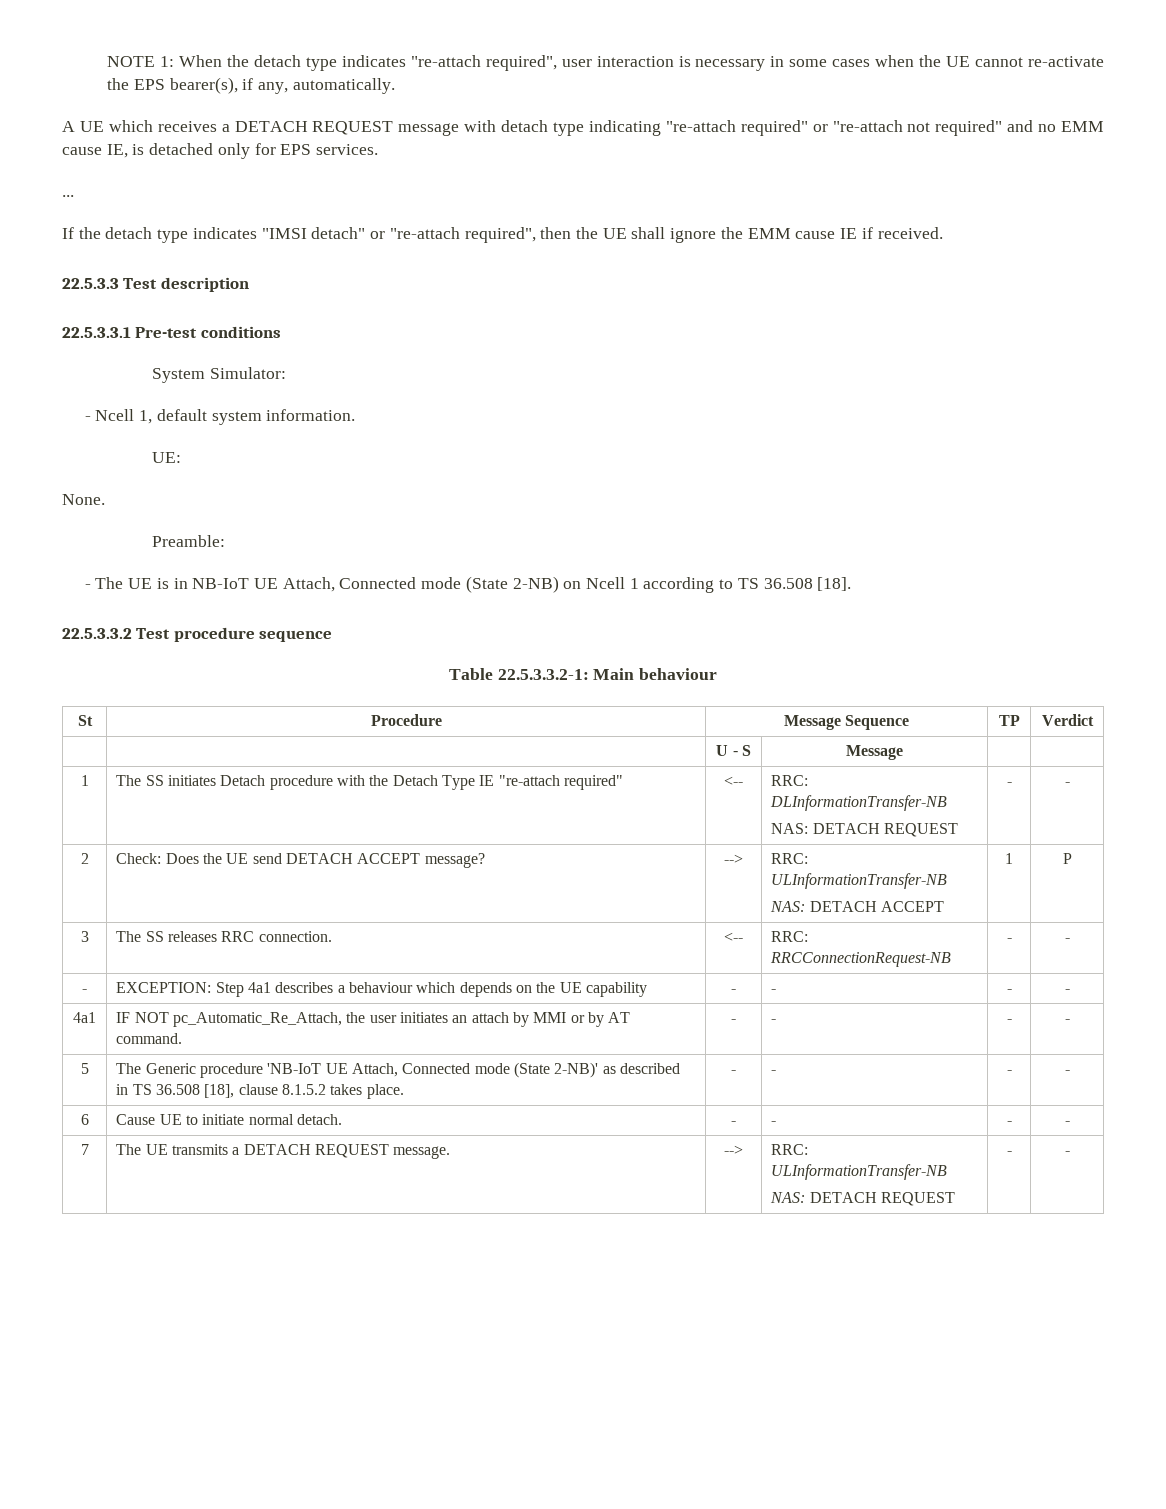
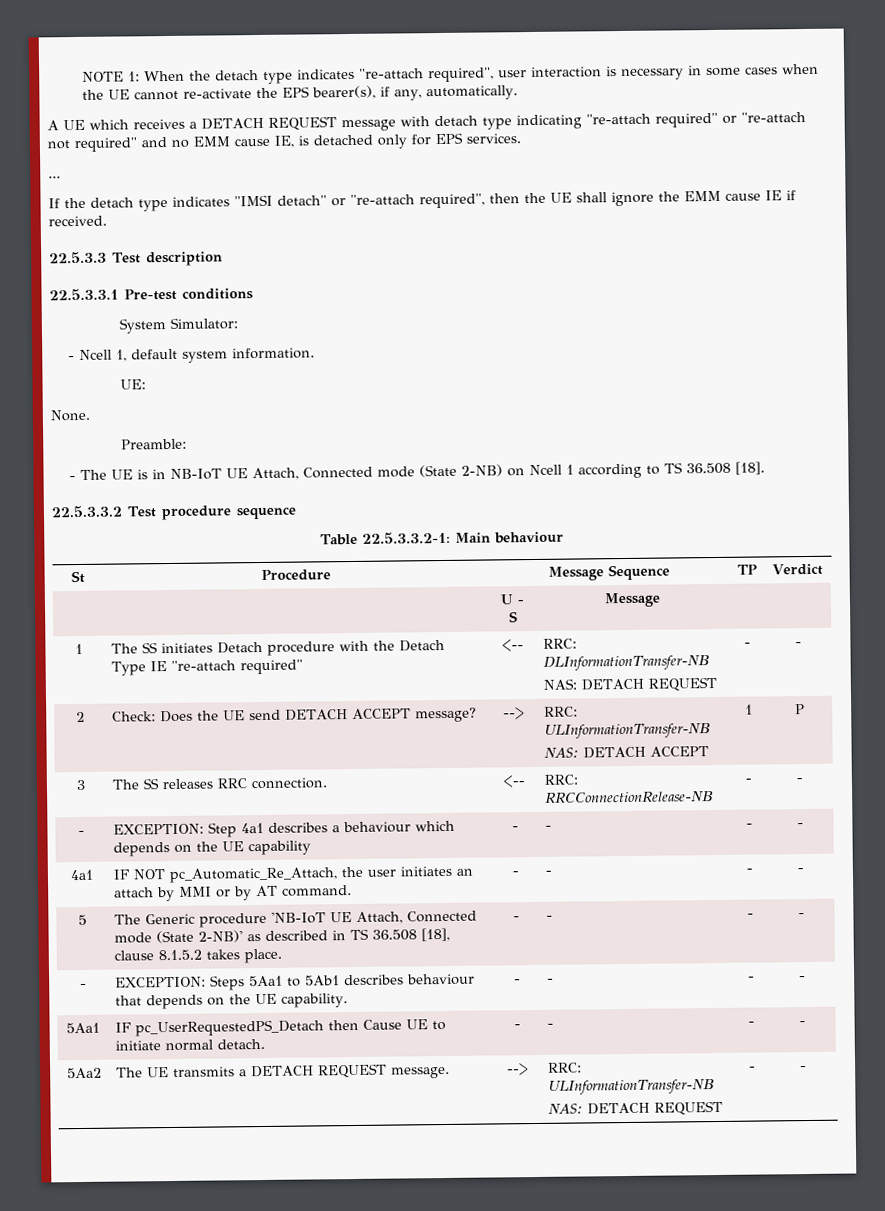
- 3 | The SS releases RRC connection. | <-- | RRC: RRCConnectionRequest-NB | - | -
+ 3 | The SS releases RRC connection. | <-- | RRC: RRCConnectionRelease-NB | - | -
- 6 | Cause UE to initiate normal detach. | - | - | - | -
+ - | EXCEPTION: Steps 5Aa1 to 5Ab1 describes behaviour that depends on the UE capability. | - | - | - | -
+ 5Aa1 | IF pc_UserRequestedPS_Detach then Cause UE to initiate normal detach. | - | - | - | -
- 7 | The UE transmits a DETACH REQUEST message. | --> | RRC: ULInformationTransfer-NB
+ 5Aa2 | The UE transmits a DETACH REQUEST message. | --> | RRC: ULInformationTransfer-NB

